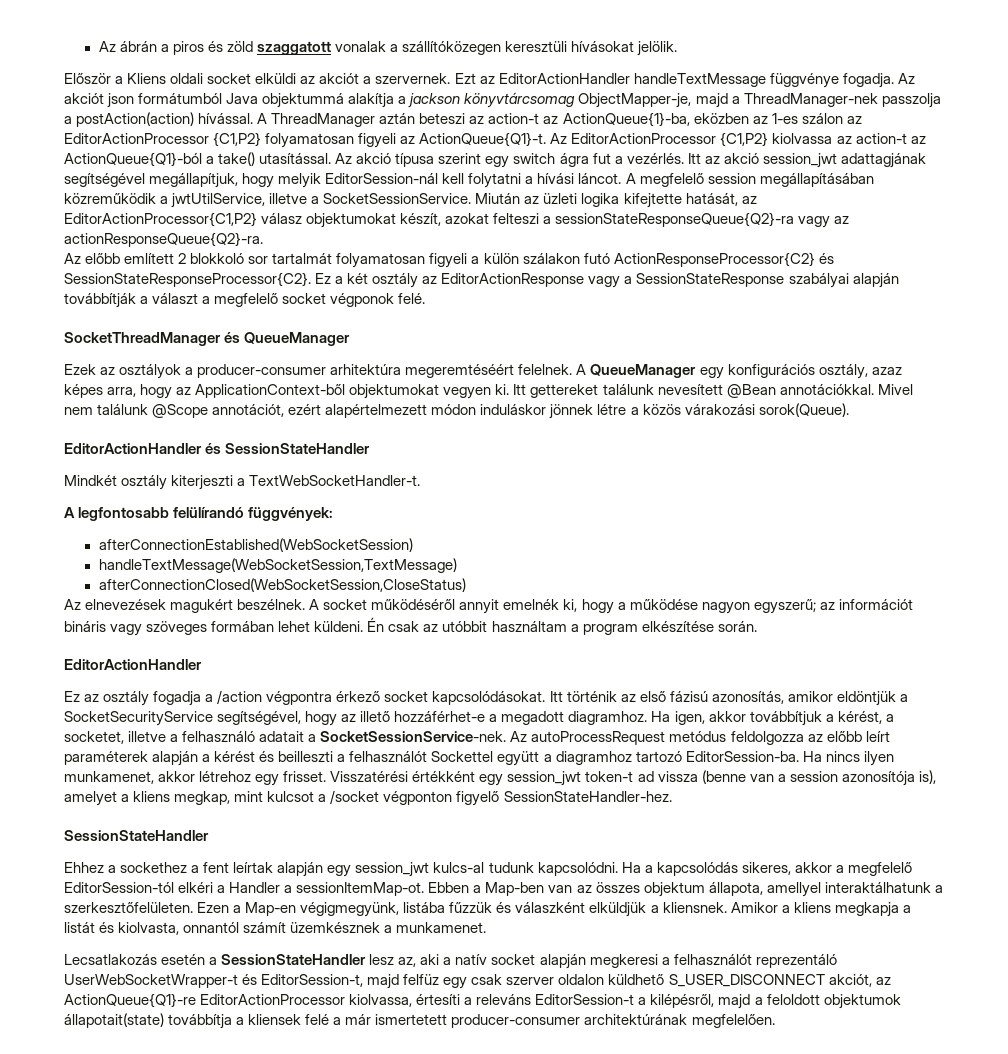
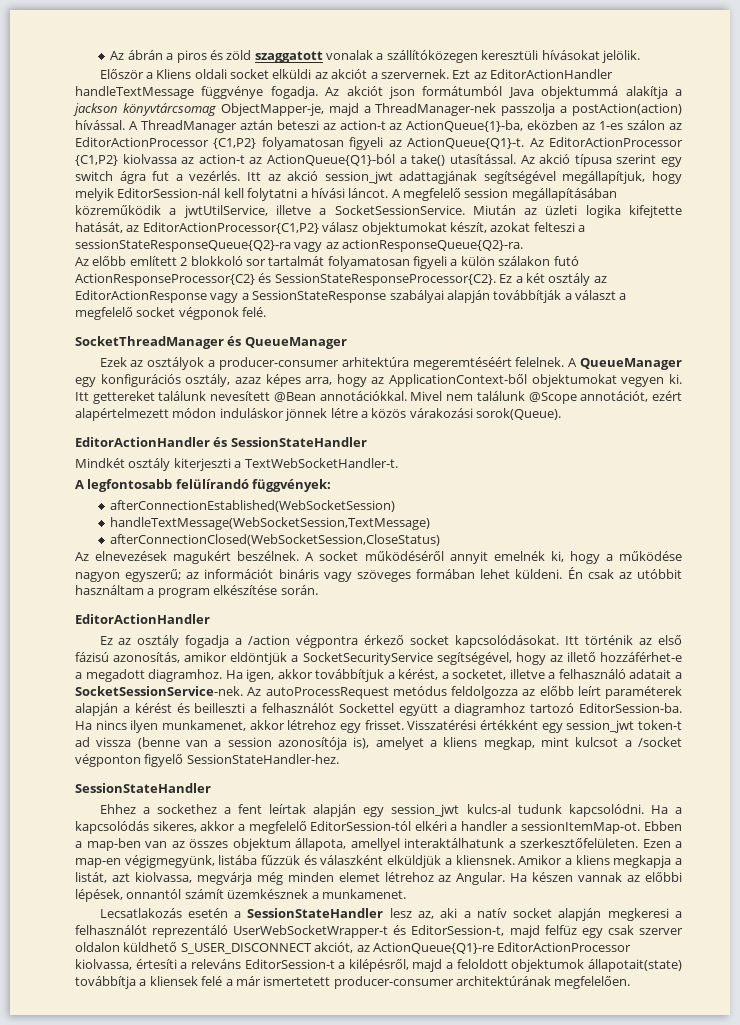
- Ha a kapcsolódás sikeres, akkor a megfelelő EditorSession-tól elkéri a Handler a sessionItemMap-ot.
+ Ha a kapcsolódás sikeres, akkor a megfelelő EditorSession-tól elkéri a handler a sessionItemMap-ot.
- Ebben a Map-ben van az összes objektum állapota, amellyel interaktálhatunk a szerkesztőfelületen.
+ Ebben a map-ben van az összes objektum állapota, amellyel interaktálhatunk a szerkesztőfelületen.
- Ezen a Map-en végigmegyünk, listába fűzzük és válaszként elküldjük a kliensnek.
+ Ezen a map-en végigmegyünk, listába fűzzük és válaszként elküldjük a kliensnek.
- Amikor a kliens megkapja a listát és kiolvasta, onnantól számít üzemkésznek a munkamenet.
+ Amikor a kliens megkapja a listát, azt kiolvassa, megvárja még minden elemet létrehoz az Angular. Ha készen vannak az előbbi lépések, onnantól számít üzemkésznek a munkamenet.

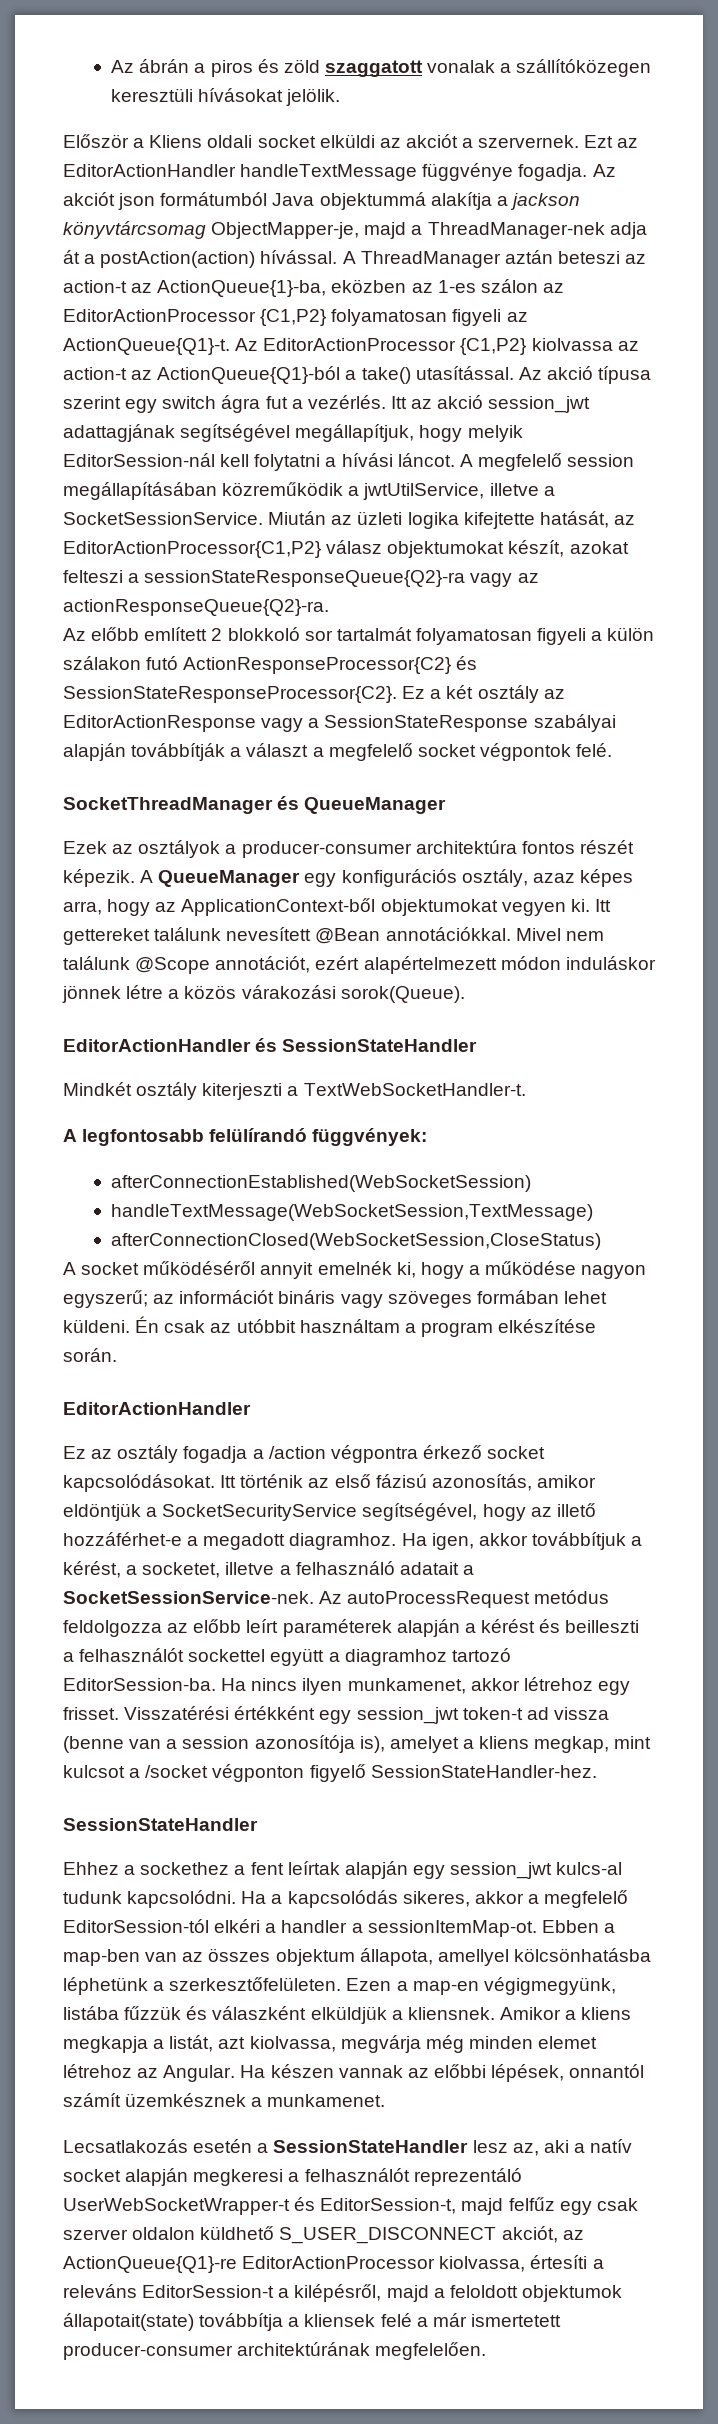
- Az akciót json formátumból Java objektummá alakítja a jackson könyvtárcsomag ObjectMapper-je, majd a ThreadManager-nek passzolja a postAction(action) hívással.
+ Az akciót json formátumból Java objektummá alakítja a jackson könyvtárcsomag ObjectMapper-je, majd a ThreadManager-nek adja át a postAction(action) hívással.
- Ez a két osztály az EditorActionResponse vagy a SessionStateResponse szabályai alapján továbbítják a választ a megfelelő socket végponok felé.
+ Ez a két osztály az EditorActionResponse vagy a SessionStateResponse szabályai alapján továbbítják a választ a megfelelő socket végpontok felé.
- Ezek az osztályok a producer-consumer arhitektúra megeremtéséért felelnek.
+ Ezek az osztályok a producer-consumer architektúra fontos részét képezik.
- Az elnevezések magukért beszélnek.
- Az autoProcessRequest metódus feldolgozza az előbb leírt paraméterek alapján a kérést és beilleszti a felhasználót Sockettel együtt a diagramhoz tartozó EditorSession-ba.
+ Az autoProcessRequest metódus feldolgozza az előbb leírt paraméterek alapján a kérést és beilleszti a felhasználót sockettel együtt a diagramhoz tartozó EditorSession-ba.
- Ebben a map-ben van az összes objektum állapota, amellyel interaktálhatunk a szerkesztőfelületen.
+ Ebben a map-ben van az összes objektum állapota, amellyel kölcsönhatásba léphetünk a szerkesztőfelületen.
- Lecsatlakozás esetén a SessionStateHandler lesz az, aki a natív socket alapján megkeresi a felhasználót reprezentáló UserWebSocketWrapper-t és EditorSession-t, majd felfüz egy csak szerver oldalon küldhető S_USER_DISCONNECT akciót, az ActionQueue{Q1}-re EditorActionProcessor kiolvassa, értesíti a releváns EditorSession-t a kilépésről, majd a feloldott objektumok állapotait(state) továbbítja a kliensek felé a már ismertetett producer-consumer architektúrának megfelelően.
+ Lecsatlakozás esetén a SessionStateHandler lesz az, aki a natív socket alapján megkeresi a felhasználót reprezentáló UserWebSocketWrapper-t és EditorSession-t, majd felfűz egy csak szerver oldalon küldhető S_USER_DISCONNECT akciót, az ActionQueue{Q1}-re EditorActionProcessor kiolvassa, értesíti a releváns EditorSession-t a kilépésről, majd a feloldott objektumok állapotait(state) továbbítja a kliensek felé a már ismertetett producer-consumer architektúrának megfelelően.

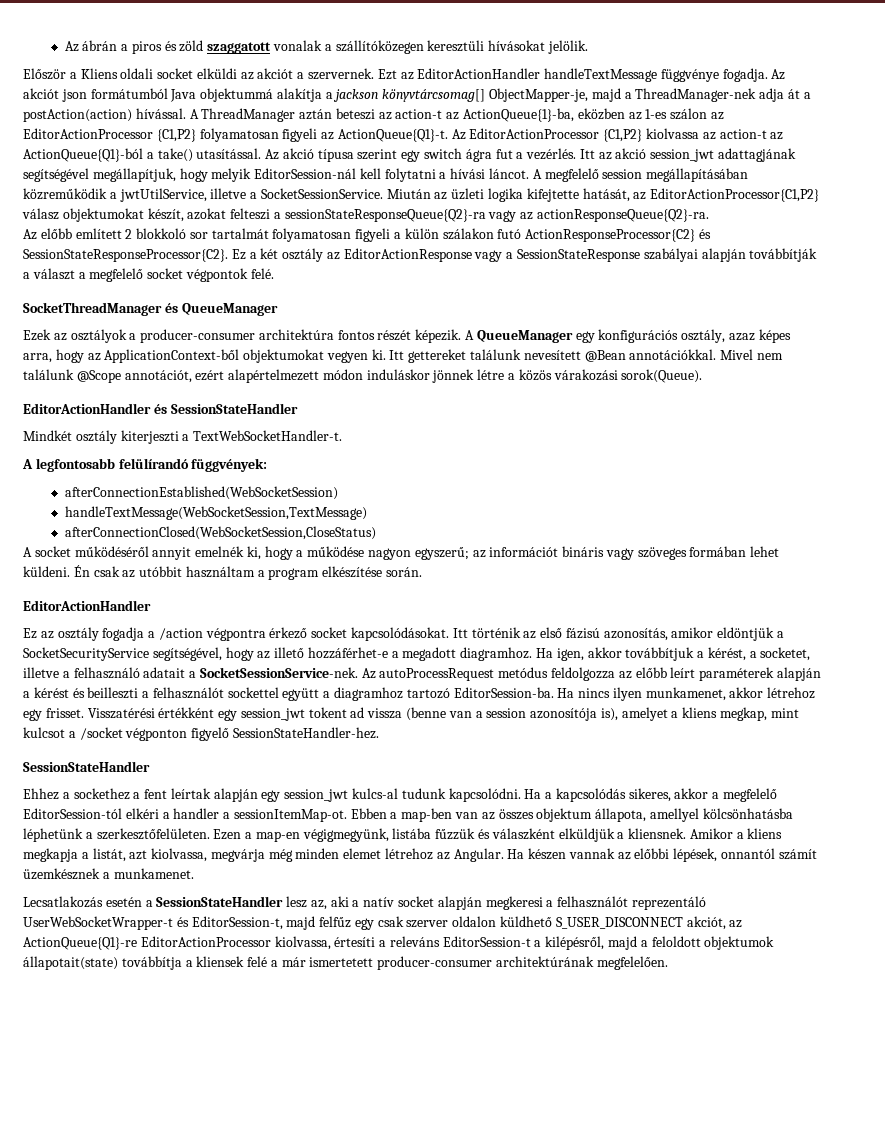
- Az akciót json formátumból Java objektummá alakítja a jackson könyvtárcsomag ObjectMapper-je, majd a ThreadManager-nek adja át a postAction(action) hívással.
+ Az akciót json formátumból Java objektummá alakítja a jackson könyvtárcsomag[] ObjectMapper-je, majd a ThreadManager-nek adja át a postAction(action) hívással.
- Visszatérési értékként egy session_jwt token-t ad vissza (benne van a session azonosítója is), amelyet a kliens megkap, mint kulcsot a /socket végponton figyelő SessionStateHandler-hez.
+ Visszatérési értékként egy session_jwt tokent ad vissza (benne van a session azonosítója is), amelyet a kliens megkap, mint kulcsot a /socket végponton figyelő SessionStateHandler-hez.

